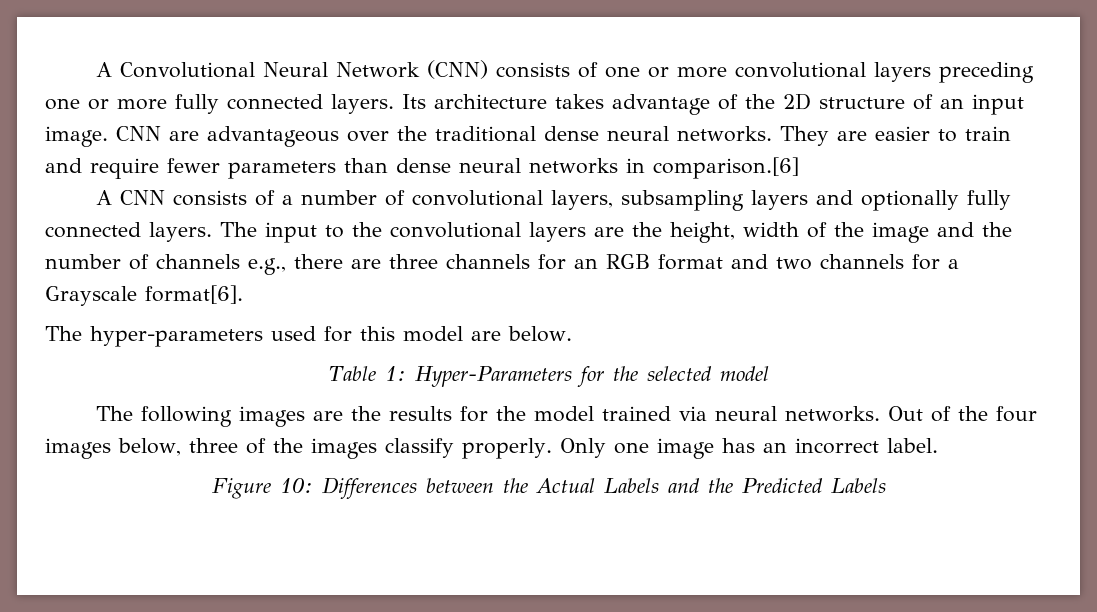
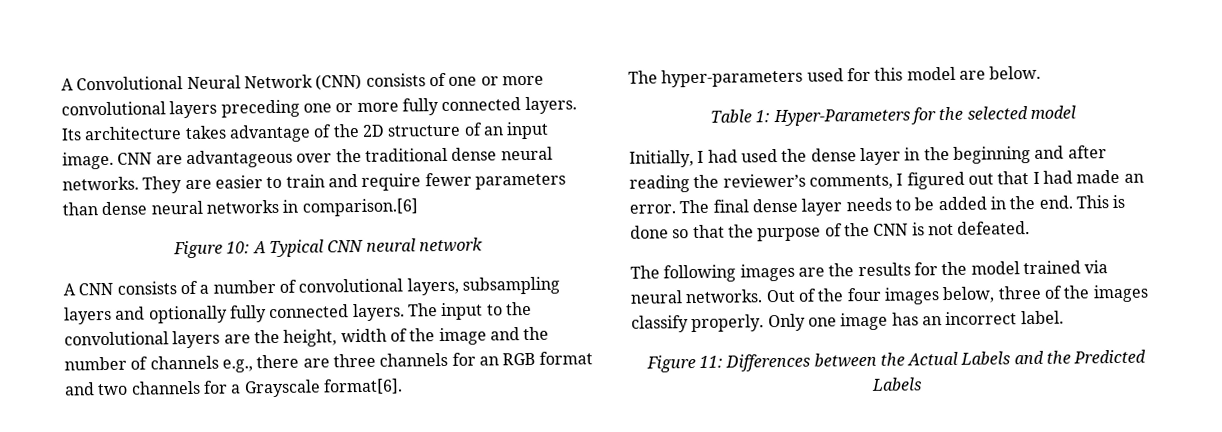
+ Figure 10: A Typical CNN neural network
+ Initially, I had used the dense layer in the beginning and after reading the reviewer’s comments, I figured out that I had made an error. The final dense layer needs to be added in the end. This is done so that the purpose of the CNN is not defeated.
- Figure 10: Differences between the Actual Labels and the Predicted Labels
+ Figure 11: Differences between the Actual Labels and the Predicted Labels

